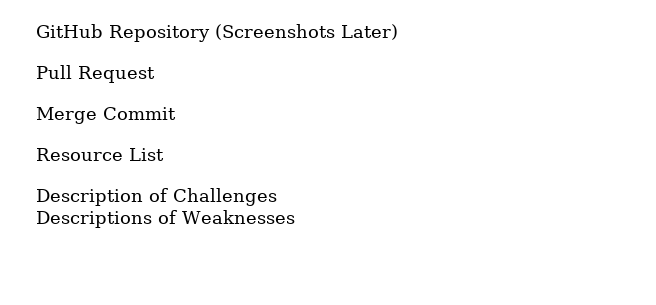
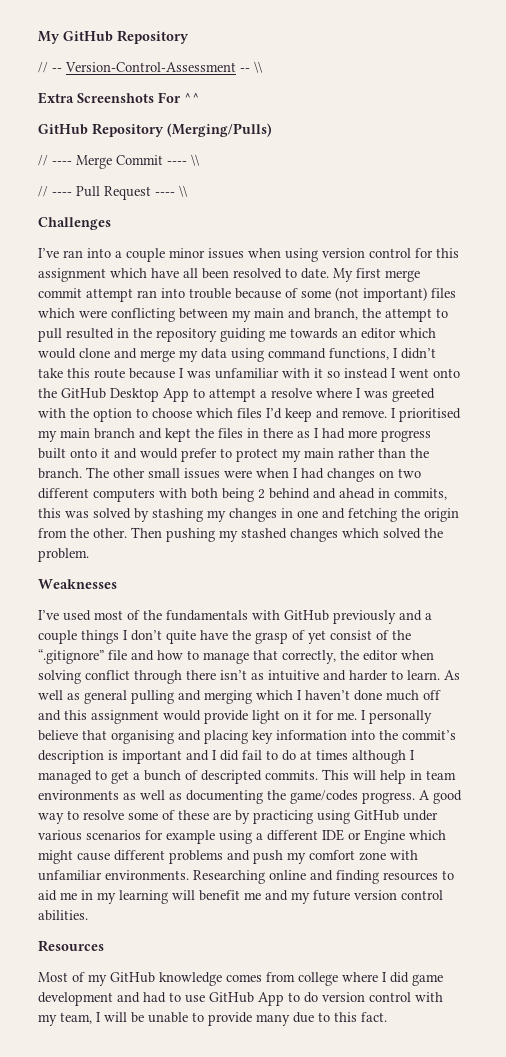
- GitHub Repository (Screenshots Later)
- Pull Request
- Merge Commit
- Resource List
- Description of Challenges
- Descriptions of Weaknesses
+ My GitHub Repository
+ // -- Version-Control-Assessment -- \\
+ Extra Screenshots For ^^
+ GitHub Repository (Merging/Pulls)
+ // ---- Merge Commit ---- \\
+ // ---- Pull Request ---- \\
+ Challenges
+ I’ve ran into a couple minor issues when using version control for this assignment which have all been resolved to date. My first merge commit attempt ran into trouble because of some (not important) files which were conflicting between my main and branch, the attempt to pull resulted in the repository guiding me towards an editor which would clone and merge my data using command functions, I didn’t take this route because I was unfamiliar with it so instead I went onto the GitHub Desktop App to attempt a resolve where I was greeted with the option to choose which files I’d keep and remove. I prioritised my main branch and kept the files in there as I had more progress built onto it and would prefer to protect my main rather than the branch. The other small issues were when I had changes on two different computers with both being 2 behind and ahead in commits, this was solved by stashing my changes in one and fetching the origin from the other. Then pushing my stashed changes which solved the problem.
+ Weaknesses
+ I’ve used most of the fundamentals with GitHub previously and a couple things I don’t quite have the grasp of yet consist of the “.gitignore” file and how to manage that correctly, the editor when solving conflict through there isn’t as intuitive and harder to learn. As well as general pulling and merging which I haven’t done much off and this assignment would provide light on it for me. I personally believe that organising and placing key information into the commit’s description is important and I did fail to do at times although I managed to get a bunch of descripted commits. This will help in team environments as well as documenting the game/codes progress. A good way to resolve some of these are by practicing using GitHub under various scenarios for example using a different IDE or Engine which might cause different problems and push my comfort zone with unfamiliar environments. Researching online and finding resources to aid me in my learning will benefit me and my future version control abilities.
+ Resources
+ Most of my GitHub knowledge comes from college where I did game development and had to use GitHub App to do version control with my team, I will be unable to provide many due to this fact.

